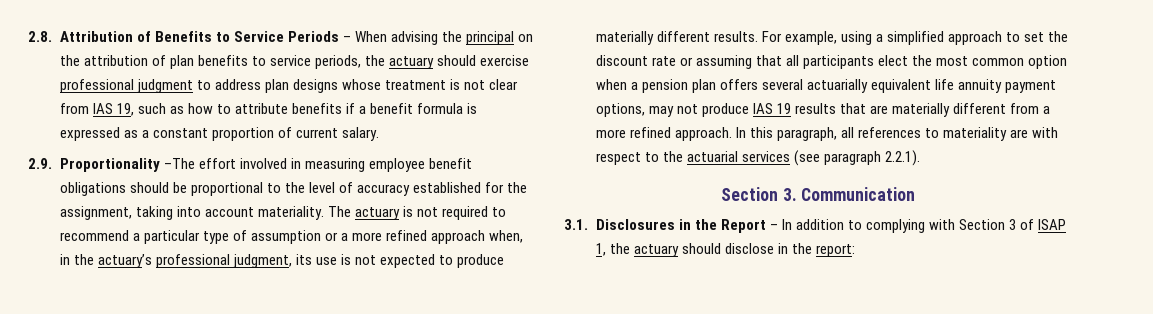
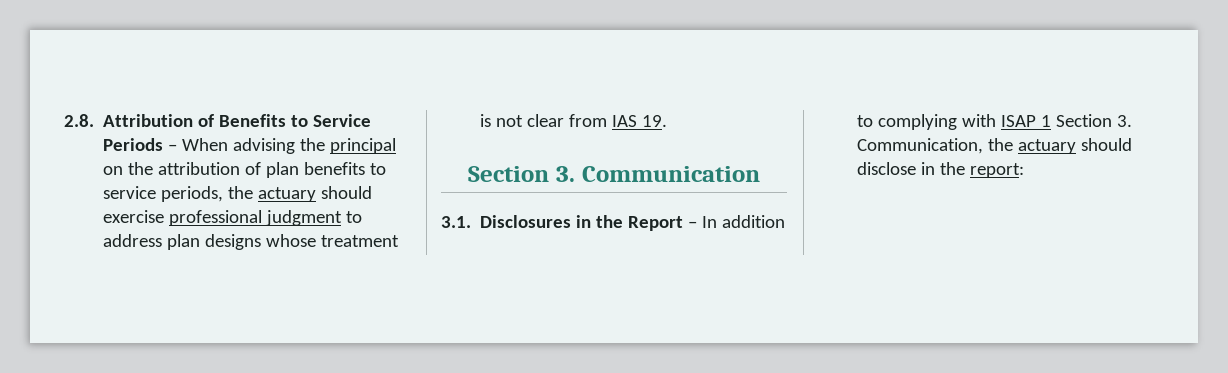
- 2.8. Attribution of Benefits to Service Periods – When advising the principal on the attribution of plan benefits to service periods, the actuary should exercise professional judgment to address plan designs whose treatment is not clear from IAS 19, such as how to attribute benefits if a benefit formula is expressed as a constant proportion of current salary.
- 2.9. Proportionality –The effort involved in measuring employee benefit obligations should be proportional to the level of accuracy established for the assignment, taking into account materiality. The actuary is not required to recommend a particular type of assumption or a more refined approach when, in the actuary’s professional judgment, its use is not expected to produce materially different results. For example, using a simplified approach to set the discount rate or assuming that all participants elect the most common option when a pension plan offers several actuarially equivalent life annuity payment options, may not produce IAS 19 results that are materially different from a more refined approach. In this paragraph, all references to materiality are with respect to the actuarial services (see paragraph 2.2.1).
+ 2.8. Attribution of Benefits to Service Periods – When advising the principal on the attribution of plan benefits to service periods, the actuary should exercise professional judgment to address plan designs whose treatment is not clear from IAS 19.
- 3.1. Disclosures in the Report – In addition to complying with Section 3 of ISAP 1, the actuary should disclose in the report:
+ 3.1. Disclosures in the Report – In addition to complying with ISAP 1 Section 3. Communication, the actuary should disclose in the report:

